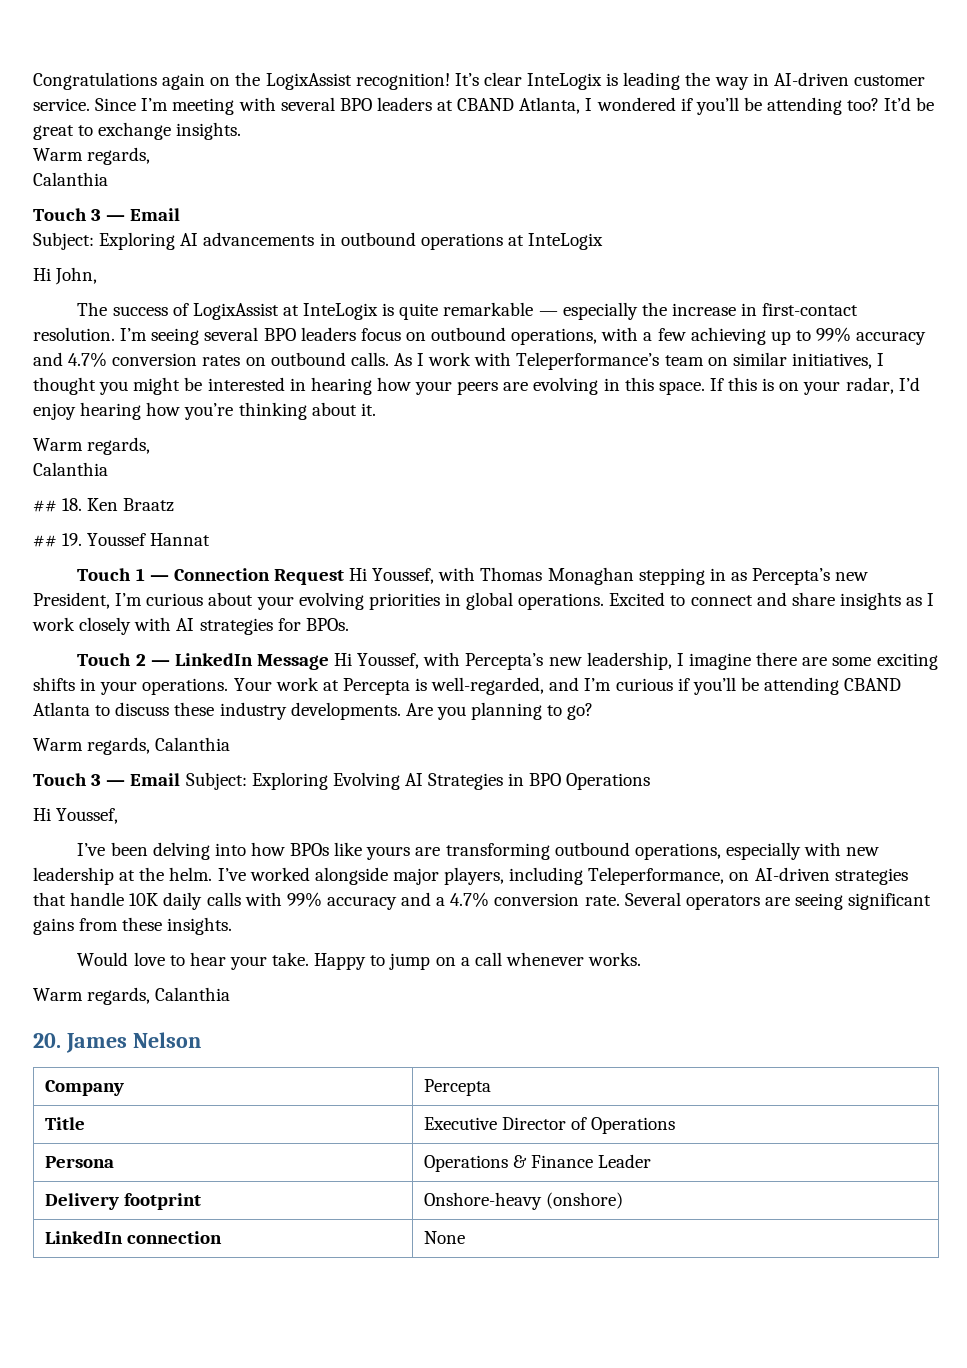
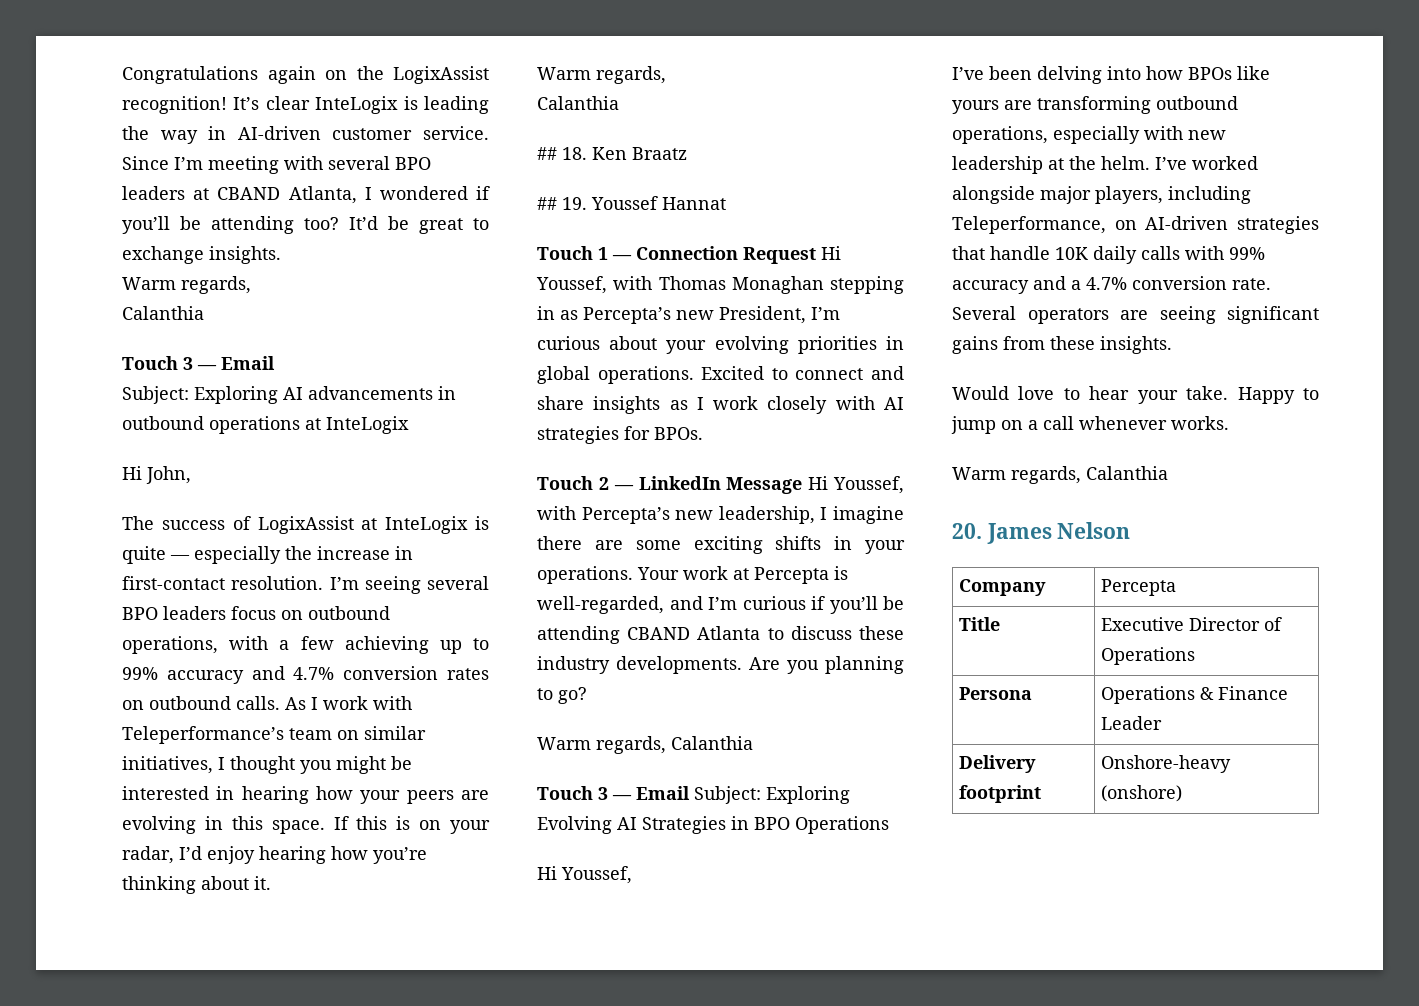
- The success of LogixAssist at InteLogix is quite remarkable — especially the increase in first-contact resolution.
+ The success of LogixAssist at InteLogix is quite — especially the increase in first-contact resolution.
- LinkedIn connection | None

